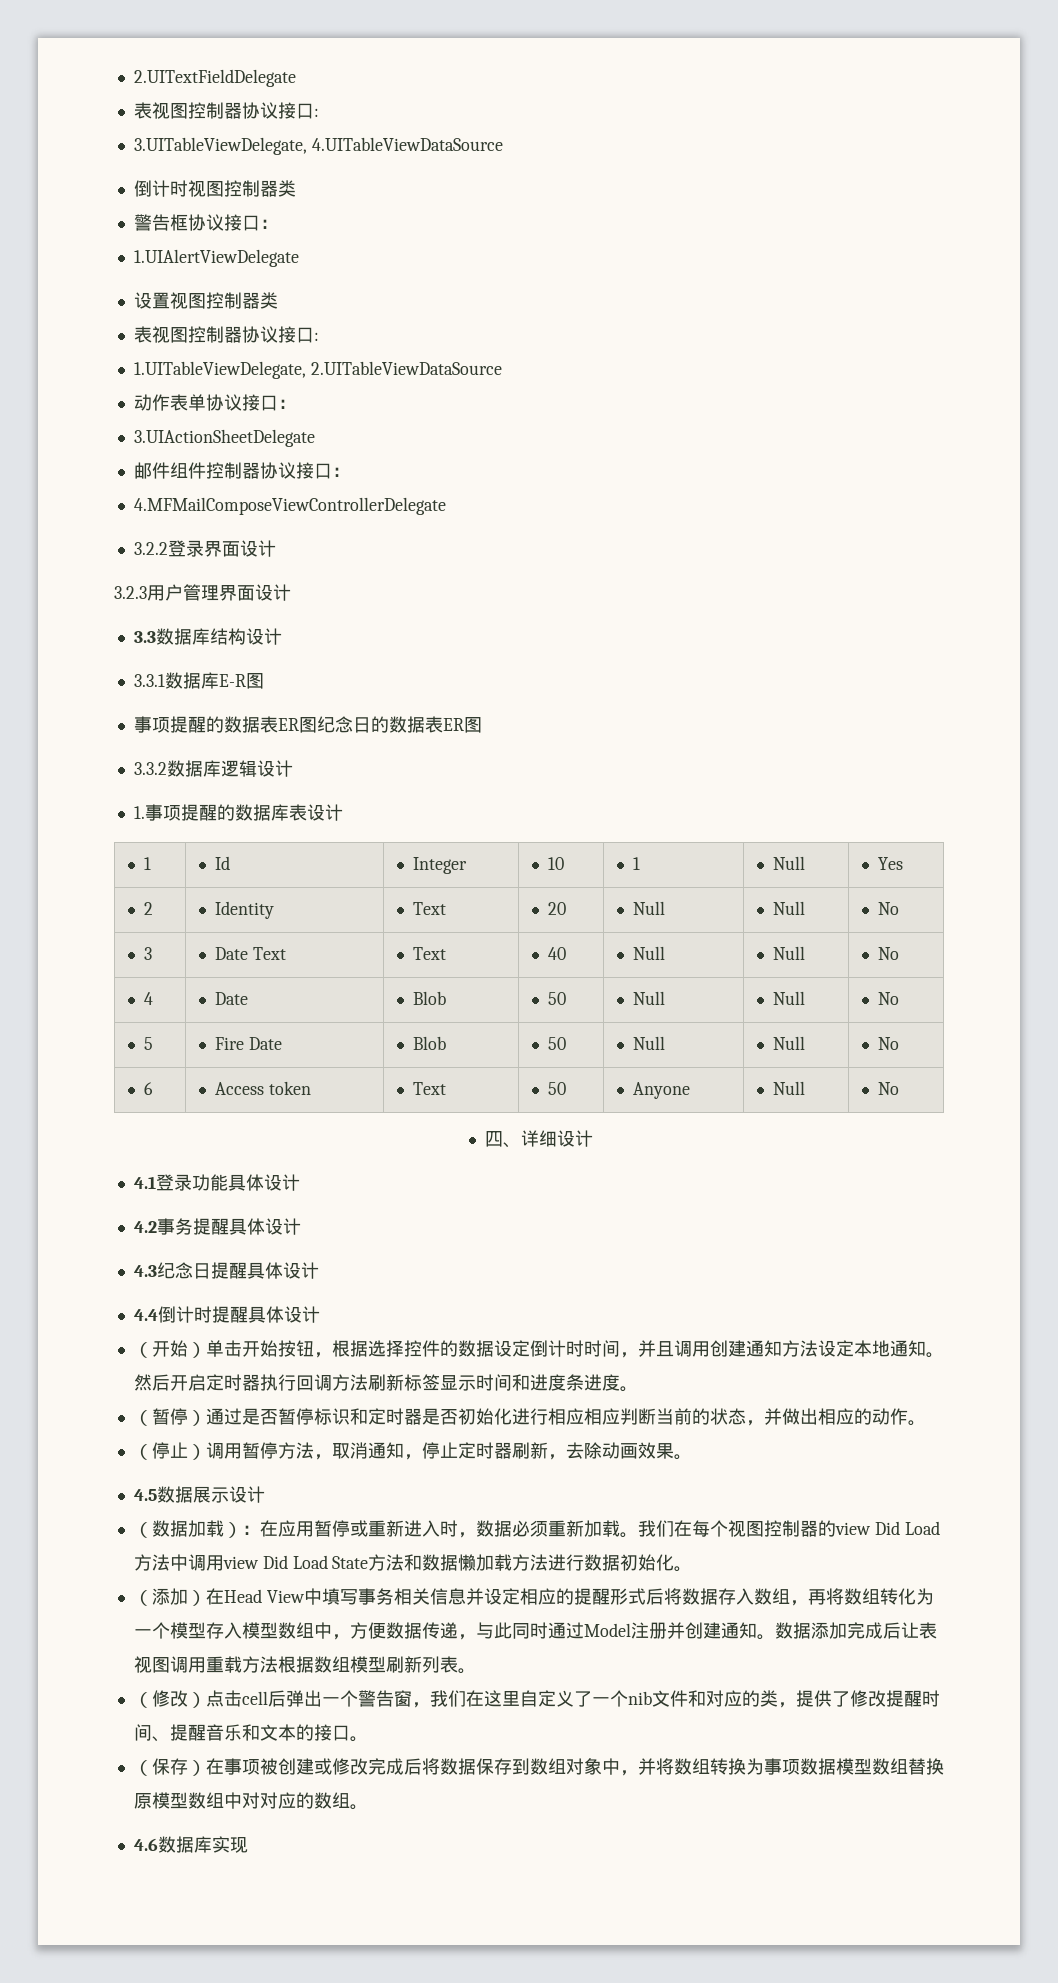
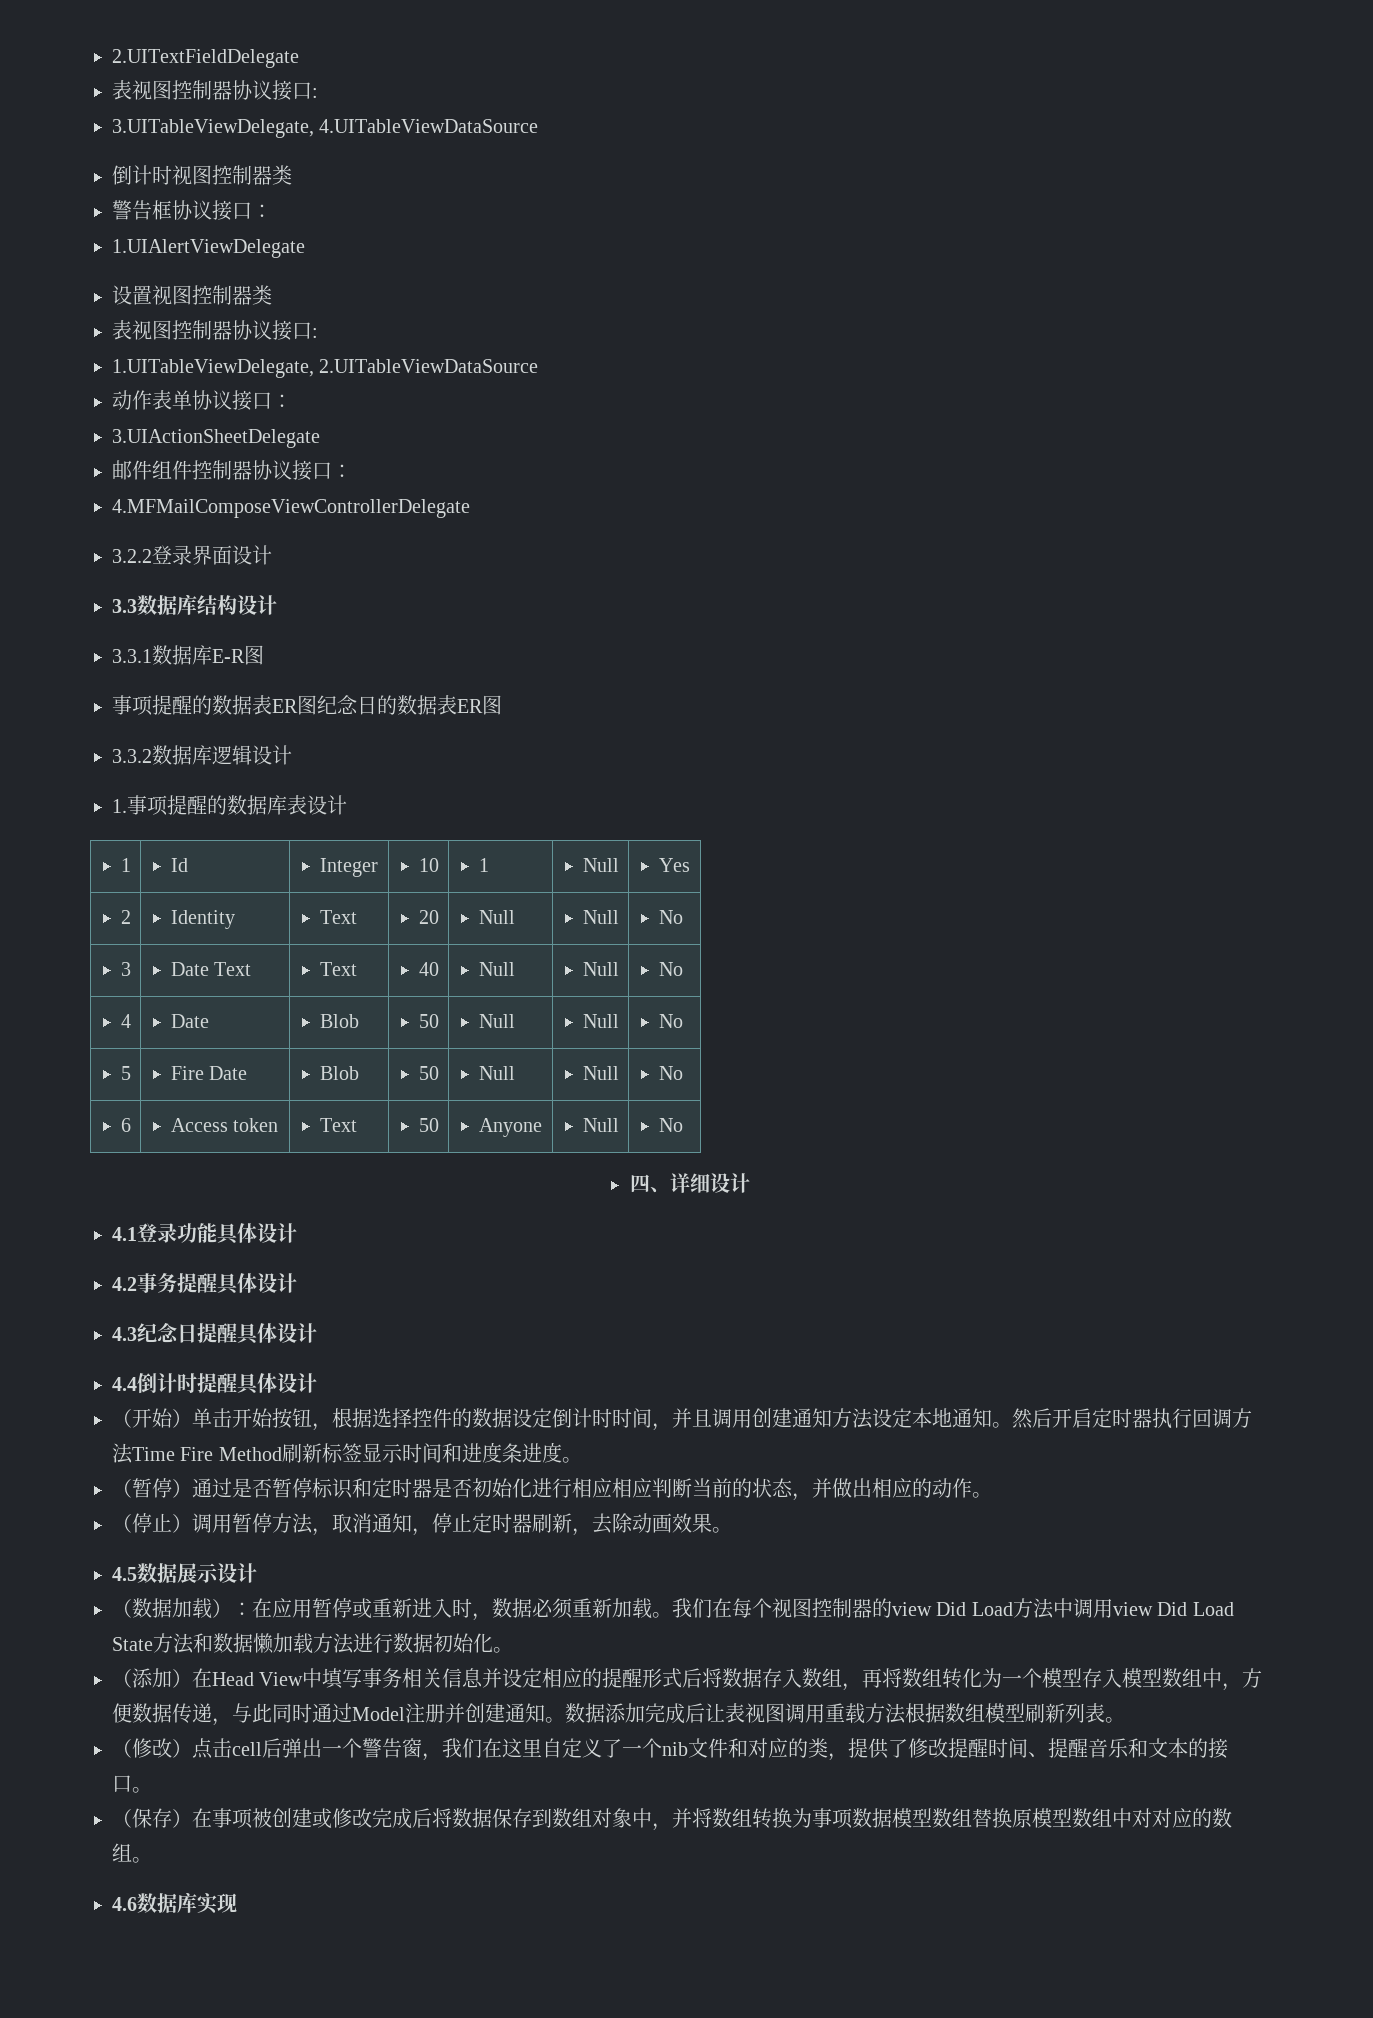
- 3.2.3用户管理界面设计
- 然后开启定时器执行回调方法刷新标签显示时间和进度条进度。
+ 然后开启定时器执行回调方法Time Fire Method刷新标签显示时间和进度条进度。

